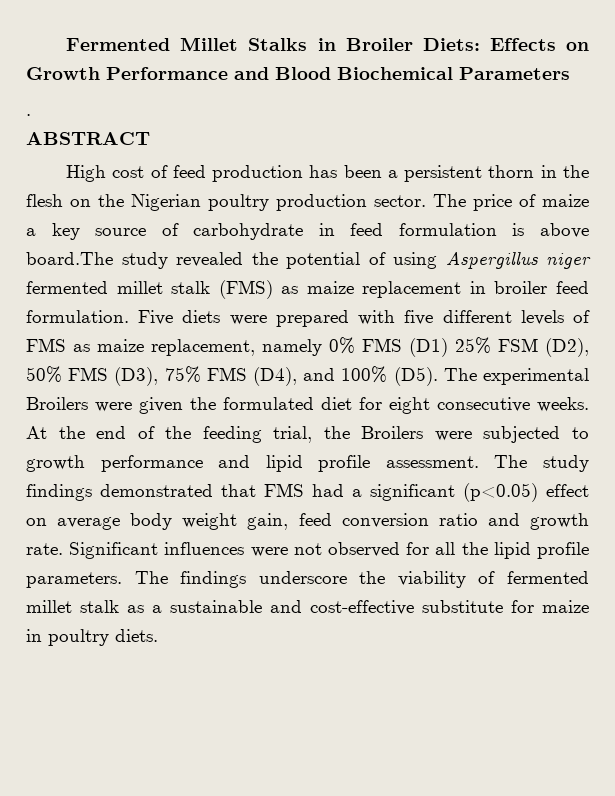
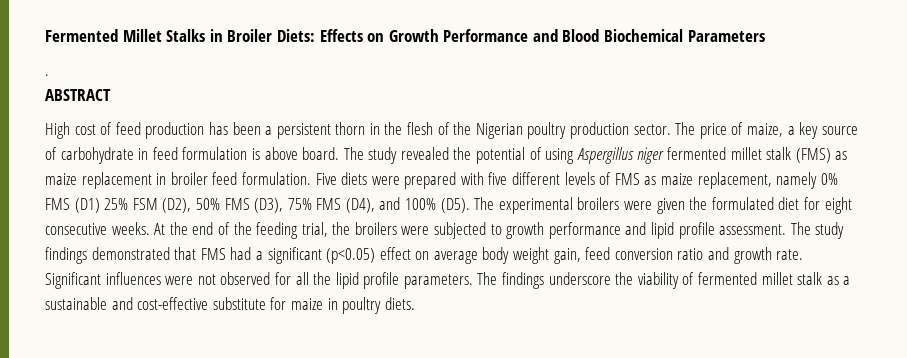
- High cost of feed production has been a persistent thorn in the flesh on the Nigerian poultry production sector.
+ High cost of feed production has been a persistent thorn in the flesh of the Nigerian poultry production sector.
- The price of maize a key source of carbohydrate in feed formulation is above board.The study revealed the potential of using Aspergillus niger fermented millet stalk (FMS) as maize replacement in broiler feed formulation.
+ The price of maize, a key source of carbohydrate in feed formulation is above board. The study revealed the potential of using Aspergillus niger fermented millet stalk (FMS) as maize replacement in broiler feed formulation.
- Five diets were prepared with five different levels of FMS as maize replacement, namely 0% FMS (D1) 25% FSM (D2), 50% FMS (D3), 75% FMS (D4), and 100% (D5). The experimental Broilers were given the formulated diet for eight consecutive weeks.
+ Five diets were prepared with five different levels of FMS as maize replacement, namely 0% FMS (D1) 25% FSM (D2), 50% FMS (D3), 75% FMS (D4), and 100% (D5). The experimental broilers were given the formulated diet for eight consecutive weeks.
- At the end of the feeding trial, the Broilers were subjected to growth performance and lipid profile assessment.
+ At the end of the feeding trial, the broilers were subjected to growth performance and lipid profile assessment.

